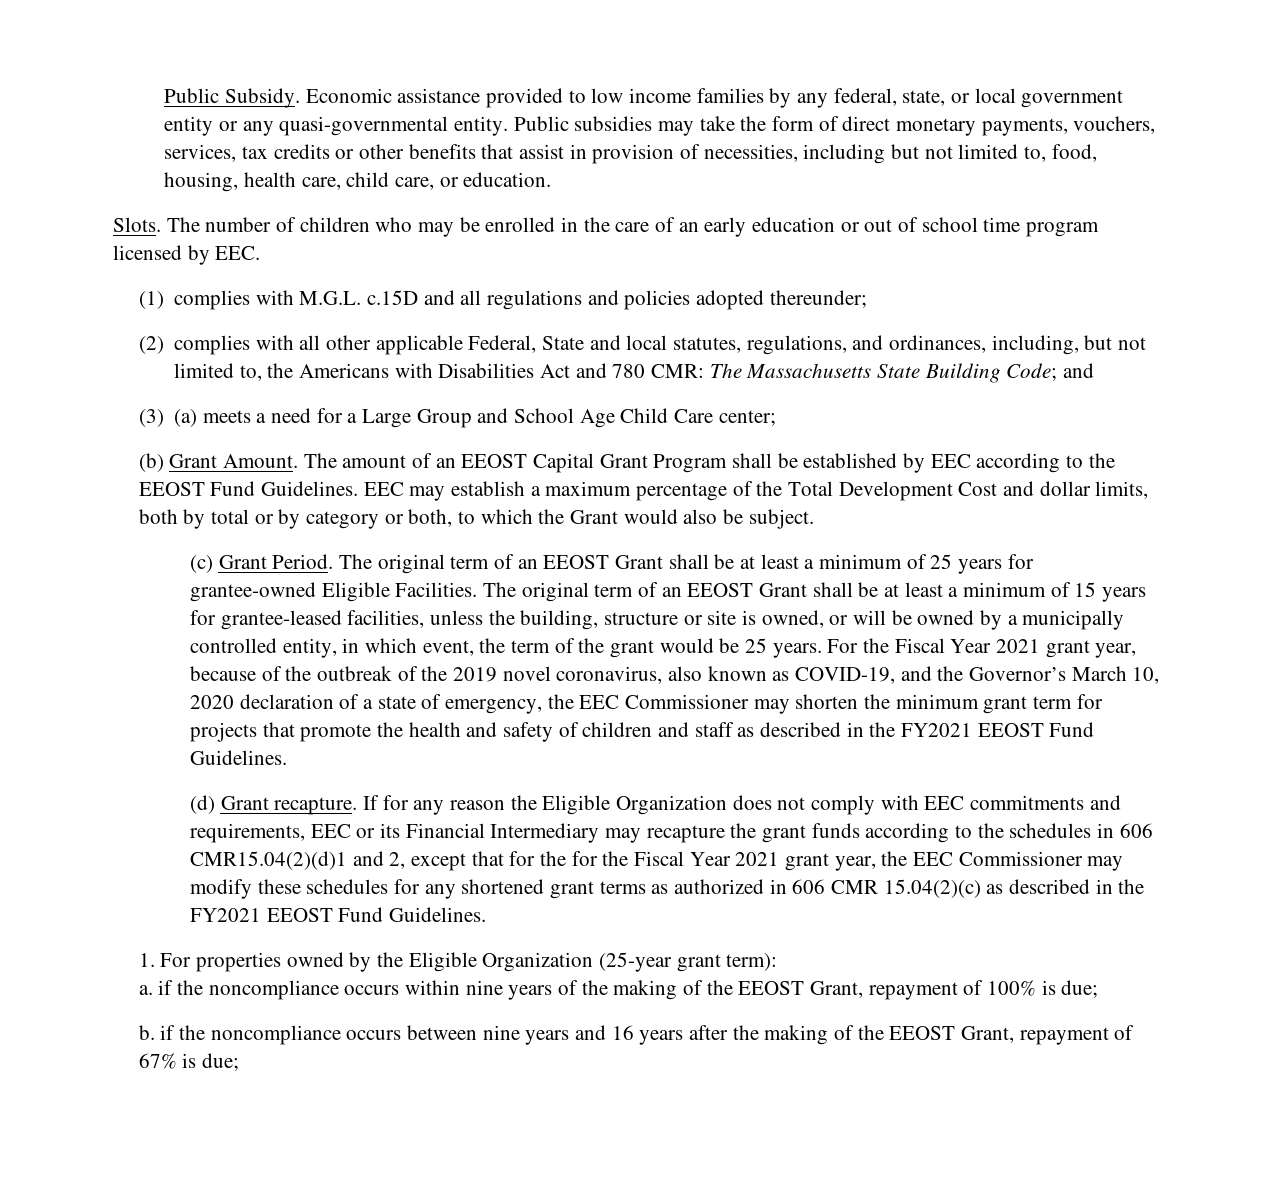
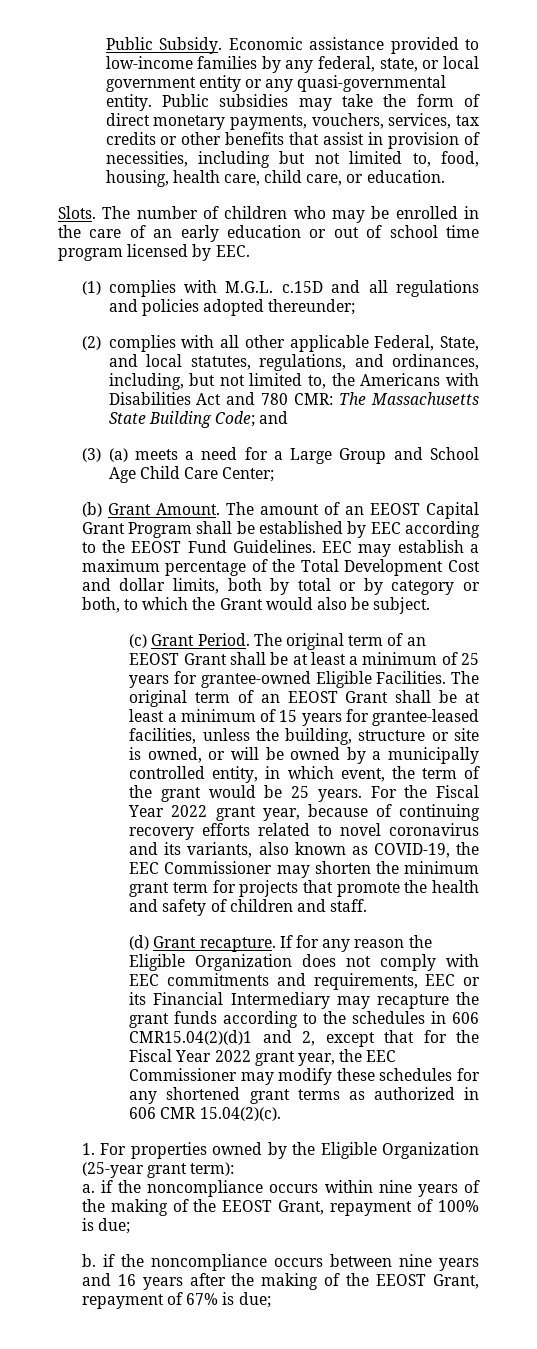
- Economic assistance provided to low income families by any federal, state, or local government entity or any quasi-governmental entity.
+ Economic assistance provided to low-income families by any federal, state, or local government entity or any quasi-governmental entity.
- (2) complies with all other applicable Federal, State and local statutes, regulations, and ordinances, including, but not limited to, the Americans with Disabilities Act and 780 CMR: The Massachusetts State Building Code; and
+ (2) complies with all other applicable Federal, State, and local statutes, regulations, and ordinances, including, but not limited to, the Americans with Disabilities Act and 780 CMR: The Massachusetts State Building Code; and
- (3) (a) meets a need for a Large Group and School Age Child Care center;
+ (3) (a) meets a need for a Large Group and School Age Child Care Center;
- For the Fiscal Year 2021 grant year, because of the outbreak of the 2019 novel coronavirus, also known as COVID-19, and the Governor’s March 10, 2020 declaration of a state of emergency, the EEC Commissioner may shorten the minimum grant term for projects that promote the health and safety of children and staff as described in the FY2021 EEOST Fund Guidelines.
+ For the Fiscal Year 2022 grant year, because of continuing recovery efforts related to novel coronavirus and its variants, also known as COVID-19, the EEC Commissioner may shorten the minimum grant term for projects that promote the health and safety of children and staff.
- If for any reason the Eligible Organization does not comply with EEC commitments and requirements, EEC or its Financial Intermediary may recapture the grant funds according to the schedules in 606 CMR15.04(2)(d)1 and 2, except that for the for the Fiscal Year 2021 grant year, the EEC Commissioner may modify these schedules for any shortened grant terms as authorized in 606 CMR 15.04(2)(c) as described in the FY2021 EEOST Fund Guidelines.
+ If for any reason the Eligible Organization does not comply with EEC commitments and requirements, EEC or its Financial Intermediary may recapture the grant funds according to the schedules in 606 CMR15.04(2)(d)1 and 2, except that for the Fiscal Year 2022 grant year, the EEC Commissioner may modify these schedules for any shortened grant terms as authorized in 606 CMR 15.04(2)(c).

